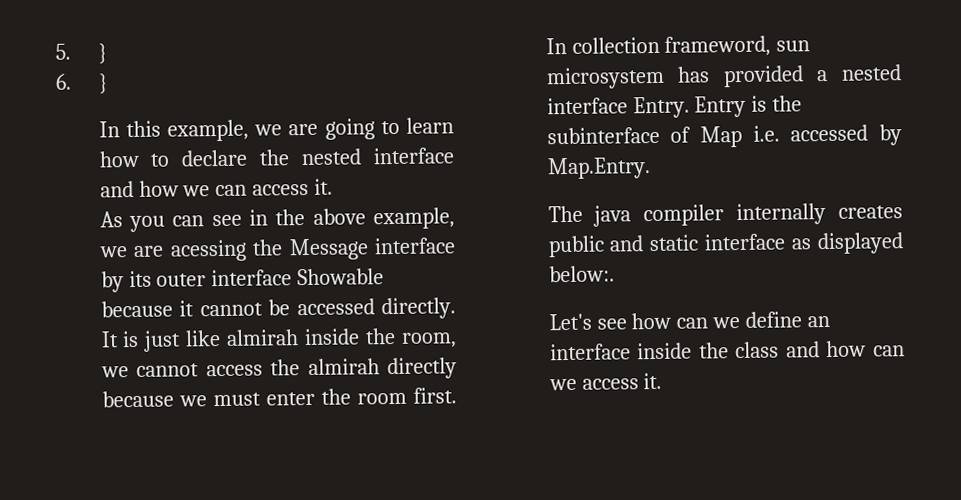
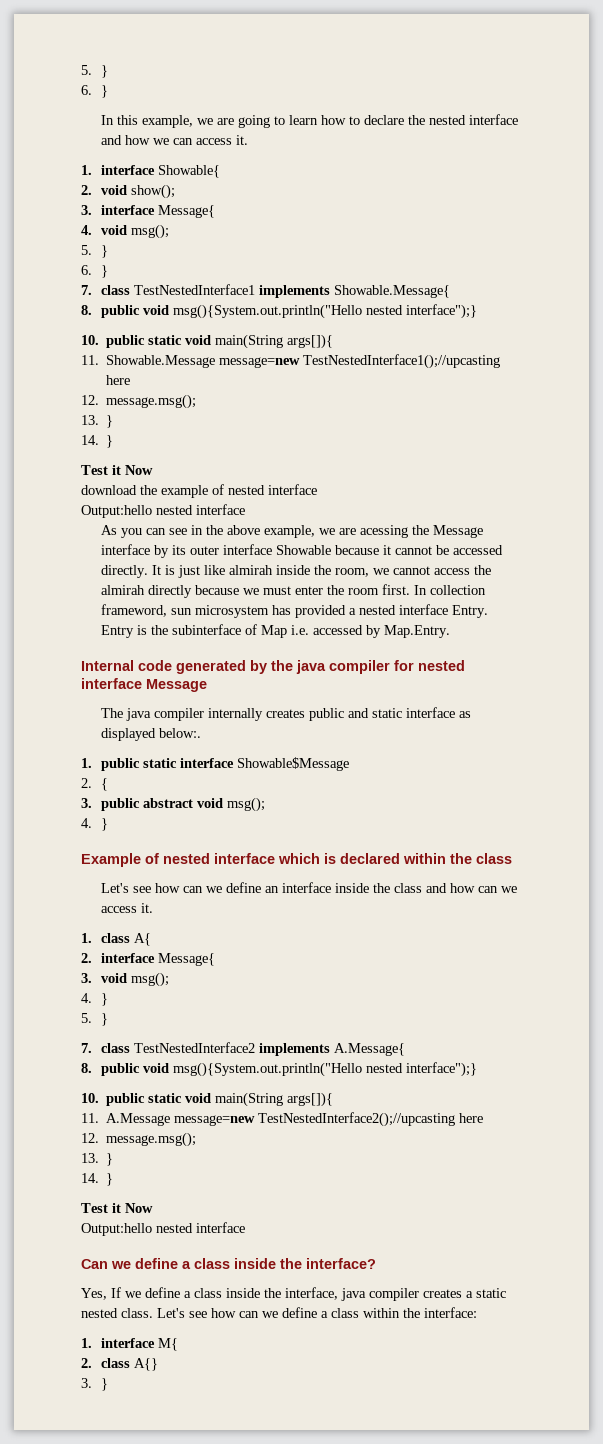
+ 1. interface Showable{
+ 2. void show();
+ 3. interface Message{
+ 4. void msg();
+ 5. }
+ 6. }
+ 7. class TestNestedInterface1 implements Showable.Message{
+ 8. public void msg(){System.out.println("Hello nested interface");}
+ 10. public static void main(String args[]){
+ 11. Showable.Message message=new TestNestedInterface1();//upcasting here
+ 12. message.msg();
+ 13. }
+ 14. }
+ Test it Now
+ download the example of nested interface
+ Output:hello nested interface
+ Internal code generated by the java compiler for nested interface Message
+ 1. public static interface Showable$Message
+ 2. {
+ 3. public abstract void msg();
+ 4. }
+ Example of nested interface which is declared within the class
+ 1. class A{
+ 2. interface Message{
+ 3. void msg();
+ 4. }
+ 5. }
+ 7. class TestNestedInterface2 implements A.Message{
+ 8. public void msg(){System.out.println("Hello nested interface");}
+ 10. public static void main(String args[]){
+ 11. A.Message message=new TestNestedInterface2();//upcasting here
+ 12. message.msg();
+ 13. }
+ 14. }
+ Test it Now
+ Output:hello nested interface
+ Can we define a class inside the interface?
+ Yes, If we define a class inside the interface, java compiler creates a static nested class. Let's see how can we define a class within the interface:
+ 1. interface M{
+ 2. class A{}
+ 3. }

